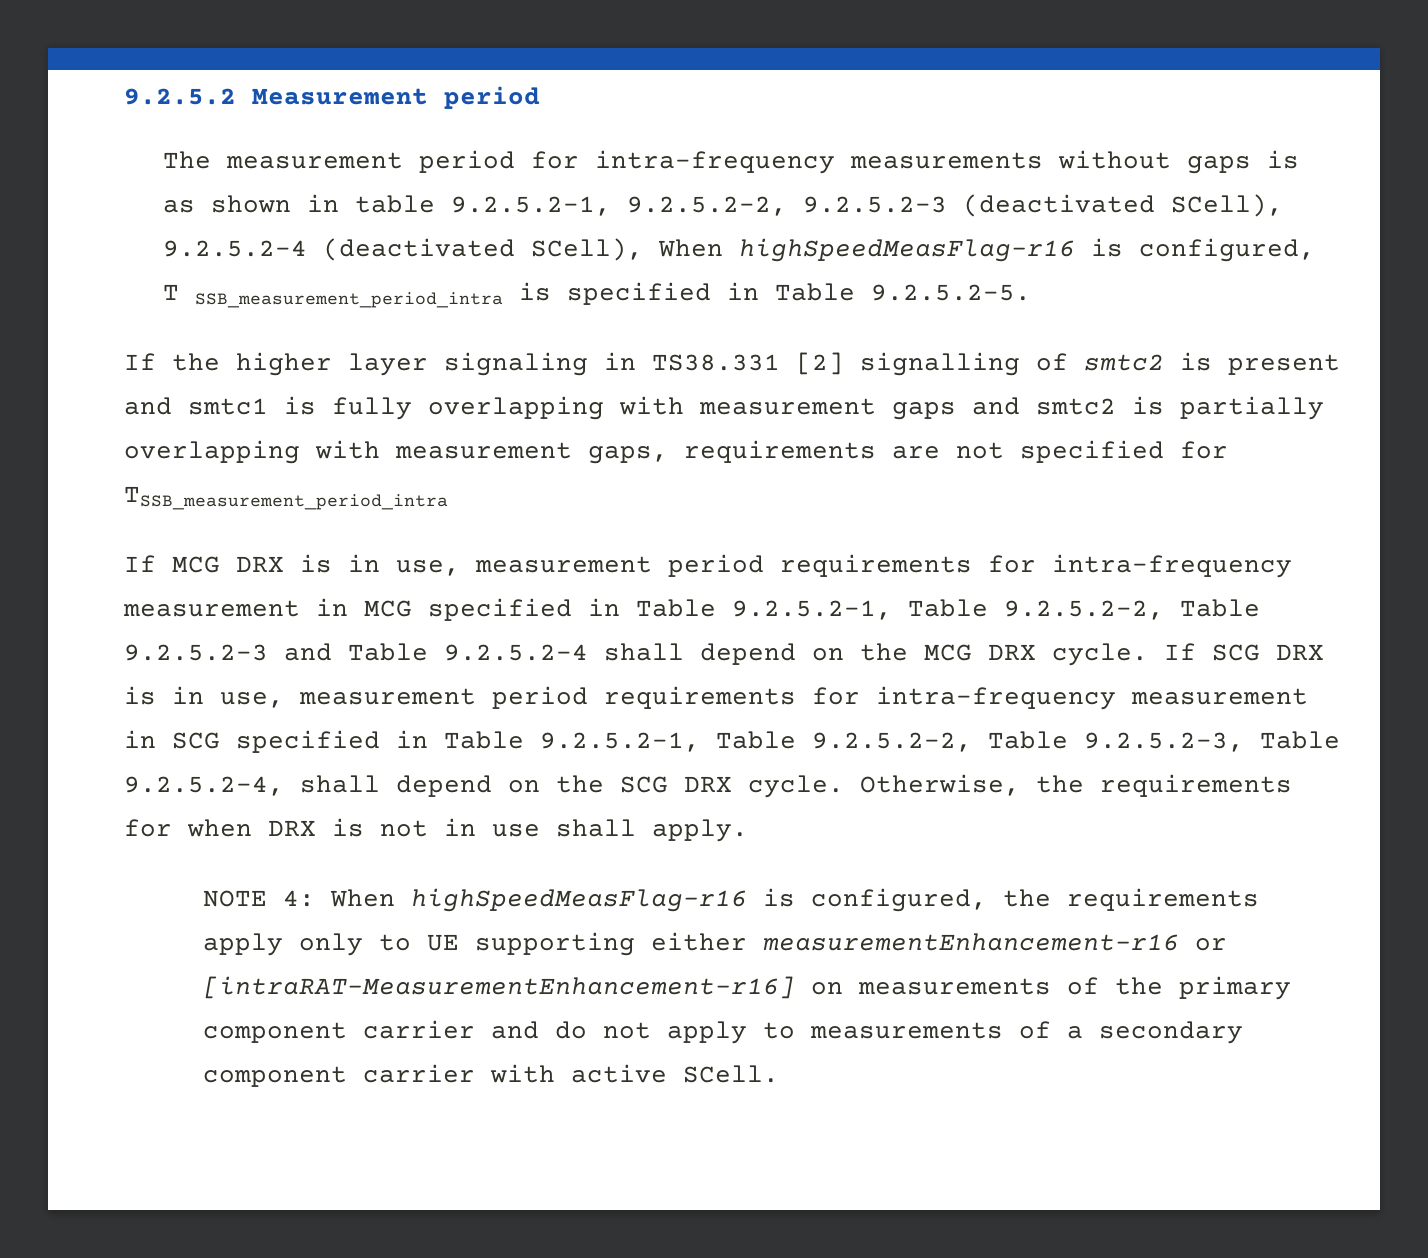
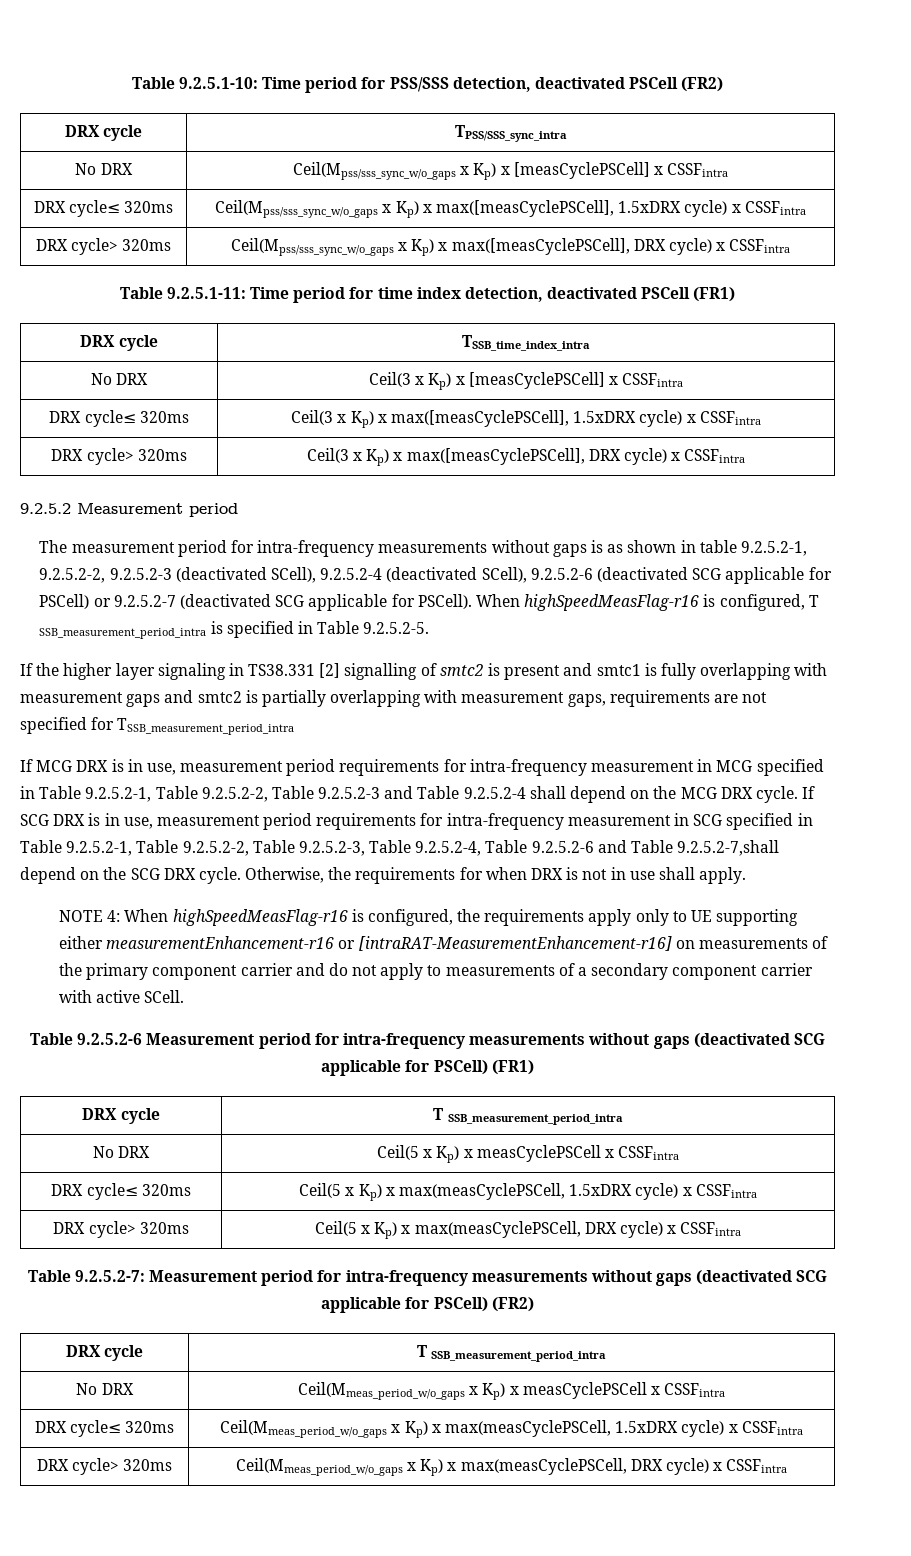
+ Table 9.2.5.1-10: Time period for PSS/SSS detection, deactivated PSCell (FR2)
+ DRX cycle | TPSS/SSS_sync_intra
+ No DRX | Ceil(Mpss/sss_sync_w/o_gaps x Kp) x [measCyclePSCell] x CSSFintra
+ DRX cycle≤ 320ms | Ceil(Mpss/sss_sync_w/o_gaps x Kp) x max([measCyclePSCell], 1.5xDRX cycle) x CSSFintra
+ DRX cycle> 320ms | Ceil(Mpss/sss_sync_w/o_gaps x Kp) x max([measCyclePSCell], DRX cycle) x CSSFintra
+ Table 9.2.5.1-11: Time period for time index detection, deactivated PSCell (FR1)
+ DRX cycle | TSSB_time_index_intra
+ No DRX | Ceil(3 x Kp) x [measCyclePSCell] x CSSFintra
+ DRX cycle≤ 320ms | Ceil(3 x Kp) x max([measCyclePSCell], 1.5xDRX cycle) x CSSFintra
+ DRX cycle> 320ms | Ceil(3 x Kp) x max([measCyclePSCell], DRX cycle) x CSSFintra
- The measurement period for intra-frequency measurements without gaps is as shown in table 9.2.5.2-1, 9.2.5.2-2, 9.2.5.2-3 (deactivated SCell), 9.2.5.2-4 (deactivated SCell), When highSpeedMeasFlag-r16 is configured, T SSB_measurement_period_intra is specified in Table 9.2.5.2-5.
+ The measurement period for intra-frequency measurements without gaps is as shown in table 9.2.5.2-1, 9.2.5.2-2, 9.2.5.2-3 (deactivated SCell), 9.2.5.2-4 (deactivated SCell), 9.2.5.2-6 (deactivated SCG applicable for PSCell) or 9.2.5.2-7 (deactivated SCG applicable for PSCell). When highSpeedMeasFlag-r16 is configured, T SSB_measurement_period_intra is specified in Table 9.2.5.2-5.
- If SCG DRX is in use, measurement period requirements for intra-frequency measurement in SCG specified in Table 9.2.5.2-1, Table 9.2.5.2-2, Table 9.2.5.2-3, Table 9.2.5.2-4, shall depend on the SCG DRX cycle.
+ If SCG DRX is in use, measurement period requirements for intra-frequency measurement in SCG specified in Table 9.2.5.2-1, Table 9.2.5.2-2, Table 9.2.5.2-3, Table 9.2.5.2-4, Table 9.2.5.2-6 and Table 9.2.5.2-7,shall depend on the SCG DRX cycle.
+ Table 9.2.5.2-6 Measurement period for intra-frequency measurements without gaps (deactivated SCG applicable for PSCell) (FR1)
+ DRX cycle | T SSB_measurement_period_intra
+ No DRX | Ceil(5 x Kp) x measCyclePSCell x CSSFintra
+ DRX cycle≤ 320ms | Ceil(5 x Kp) x max(measCyclePSCell, 1.5xDRX cycle) x CSSFintra
+ DRX cycle> 320ms | Ceil(5 x Kp) x max(measCyclePSCell, DRX cycle) x CSSFintra
+ Table 9.2.5.2-7: Measurement period for intra-frequency measurements without gaps (deactivated SCG applicable for PSCell) (FR2)
+ DRX cycle | T SSB_measurement_period_intra
+ No DRX | Ceil(Mmeas_period_w/o_gaps x Kp) x measCyclePSCell x CSSFintra
+ DRX cycle≤ 320ms | Ceil(Mmeas_period_w/o_gaps x Kp) x max(measCyclePSCell, 1.5xDRX cycle) x CSSFintra
+ DRX cycle> 320ms | Ceil(Mmeas_period_w/o_gaps x Kp) x max(measCyclePSCell, DRX cycle) x CSSFintra

